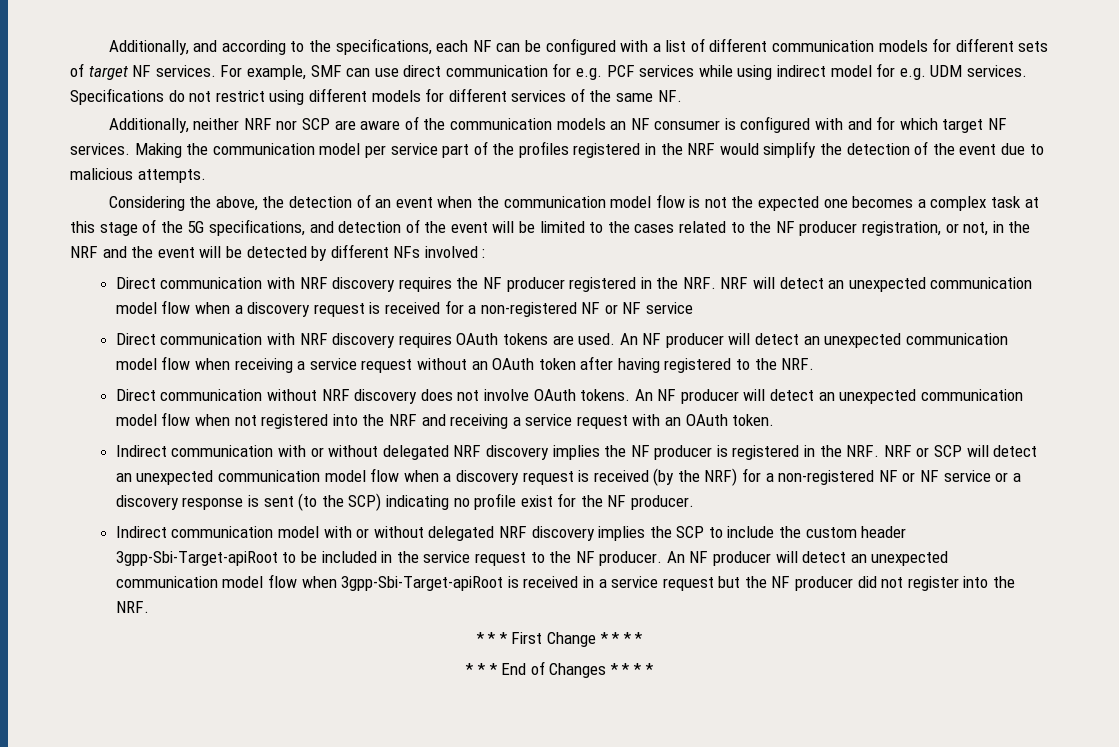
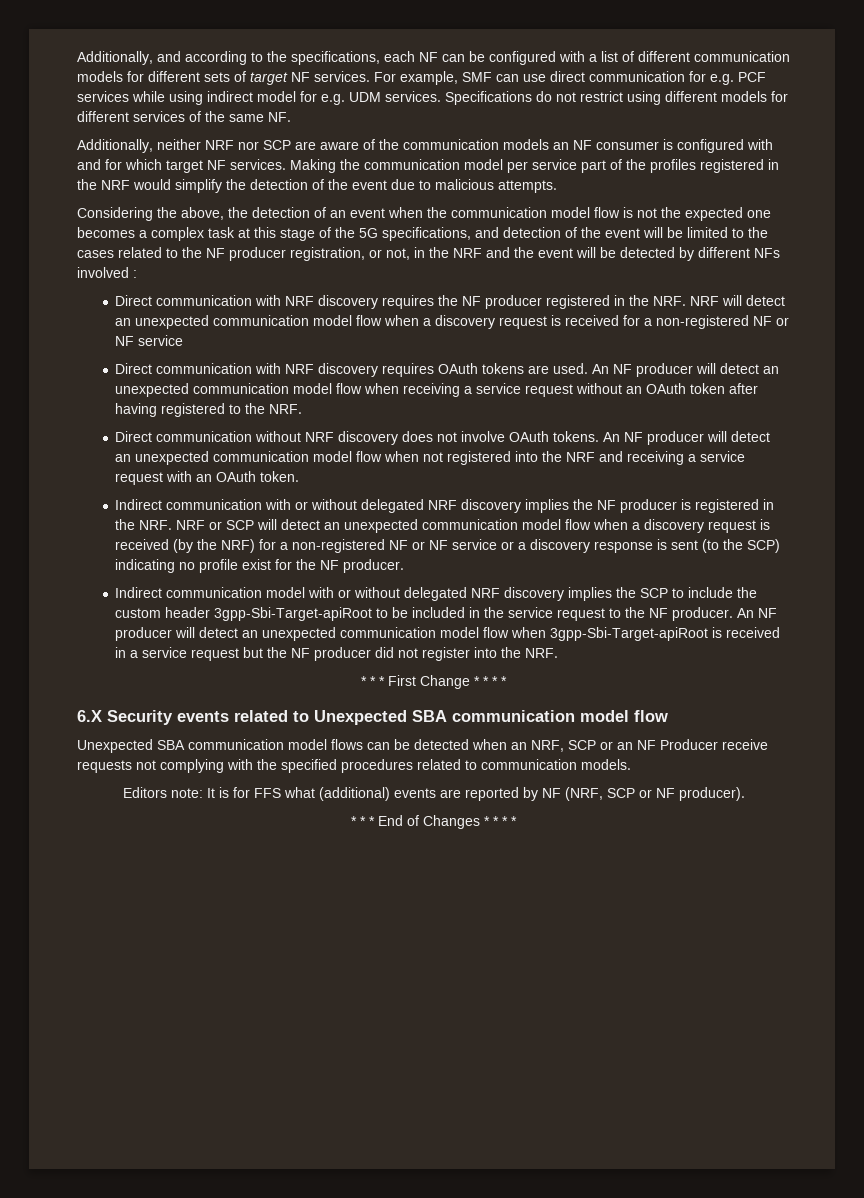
+ 6.X Security events related to Unexpected SBA communication model flow
+ Unexpected SBA communication model flows can be detected when an NRF, SCP or an NF Producer receive requests not complying with the specified procedures related to communication models.
+ Editors note: It is for FFS what (additional) events are reported by NF (NRF, SCP or NF producer).

